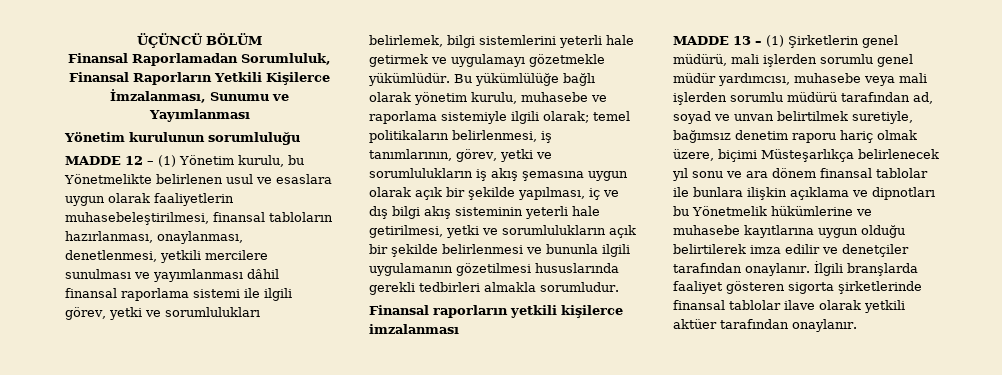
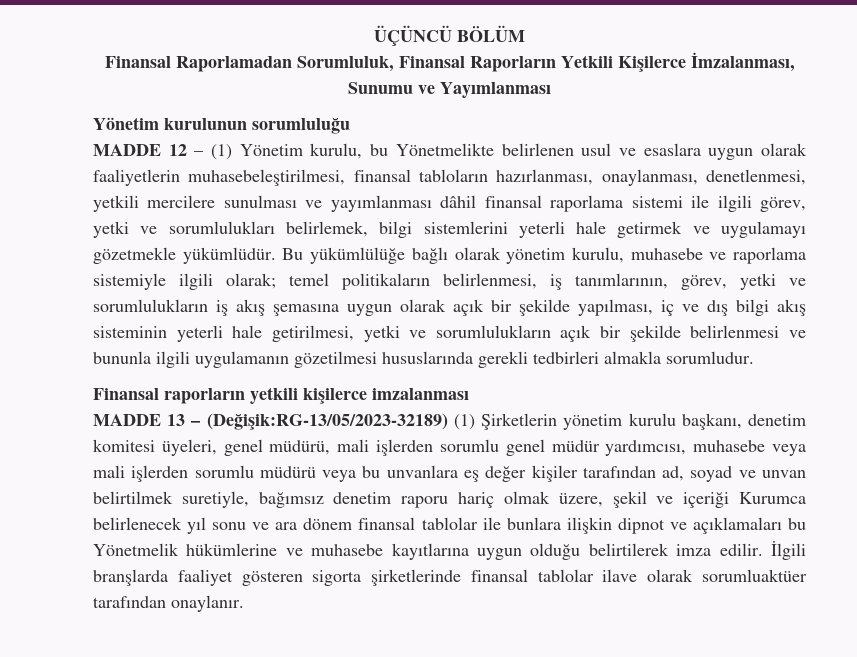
- MADDE 13 – (1) Şirketlerin genel müdürü, mali işlerden sorumlu genel müdür yardımcısı, muhasebe veya mali işlerden sorumlu müdürü tarafından ad, soyad ve unvan belirtilmek suretiyle, bağımsız denetim raporu hariç olmak üzere, biçimi Müsteşarlıkça belirlenecek yıl sonu ve ara dönem finansal tablolar ile bunlara ilişkin açıklama ve dipnotları bu Yönetmelik hükümlerine ve muhasebe kayıtlarına uygun olduğu belirtilerek imza edilir ve denetçiler tarafından onaylanır.
+ MADDE 13 – (Değişik:RG-13/05/2023-32189) (1) Şirketlerin yönetim kurulu başkanı, denetim komitesi üyeleri, genel müdürü, mali işlerden sorumlu genel müdür yardımcısı, muhasebe veya mali işlerden sorumlu müdürü veya bu unvanlara eş değer kişiler tarafından ad, soyad ve unvan belirtilmek suretiyle, bağımsız denetim raporu hariç olmak üzere, şekil ve içeriği Kurumca belirlenecek yıl sonu ve ara dönem finansal tablolar ile bunlara ilişkin dipnot ve açıklamaları bu Yönetmelik hükümlerine ve muhasebe kayıtlarına uygun olduğu belirtilerek imza edilir.
- İlgili branşlarda faaliyet gösteren sigorta şirketlerinde finansal tablolar ilave olarak yetkili aktüer tarafından onaylanır.
+ İlgili branşlarda faaliyet gösteren sigorta şirketlerinde finansal tablolar ilave olarak sorumluaktüer tarafından onaylanır.

